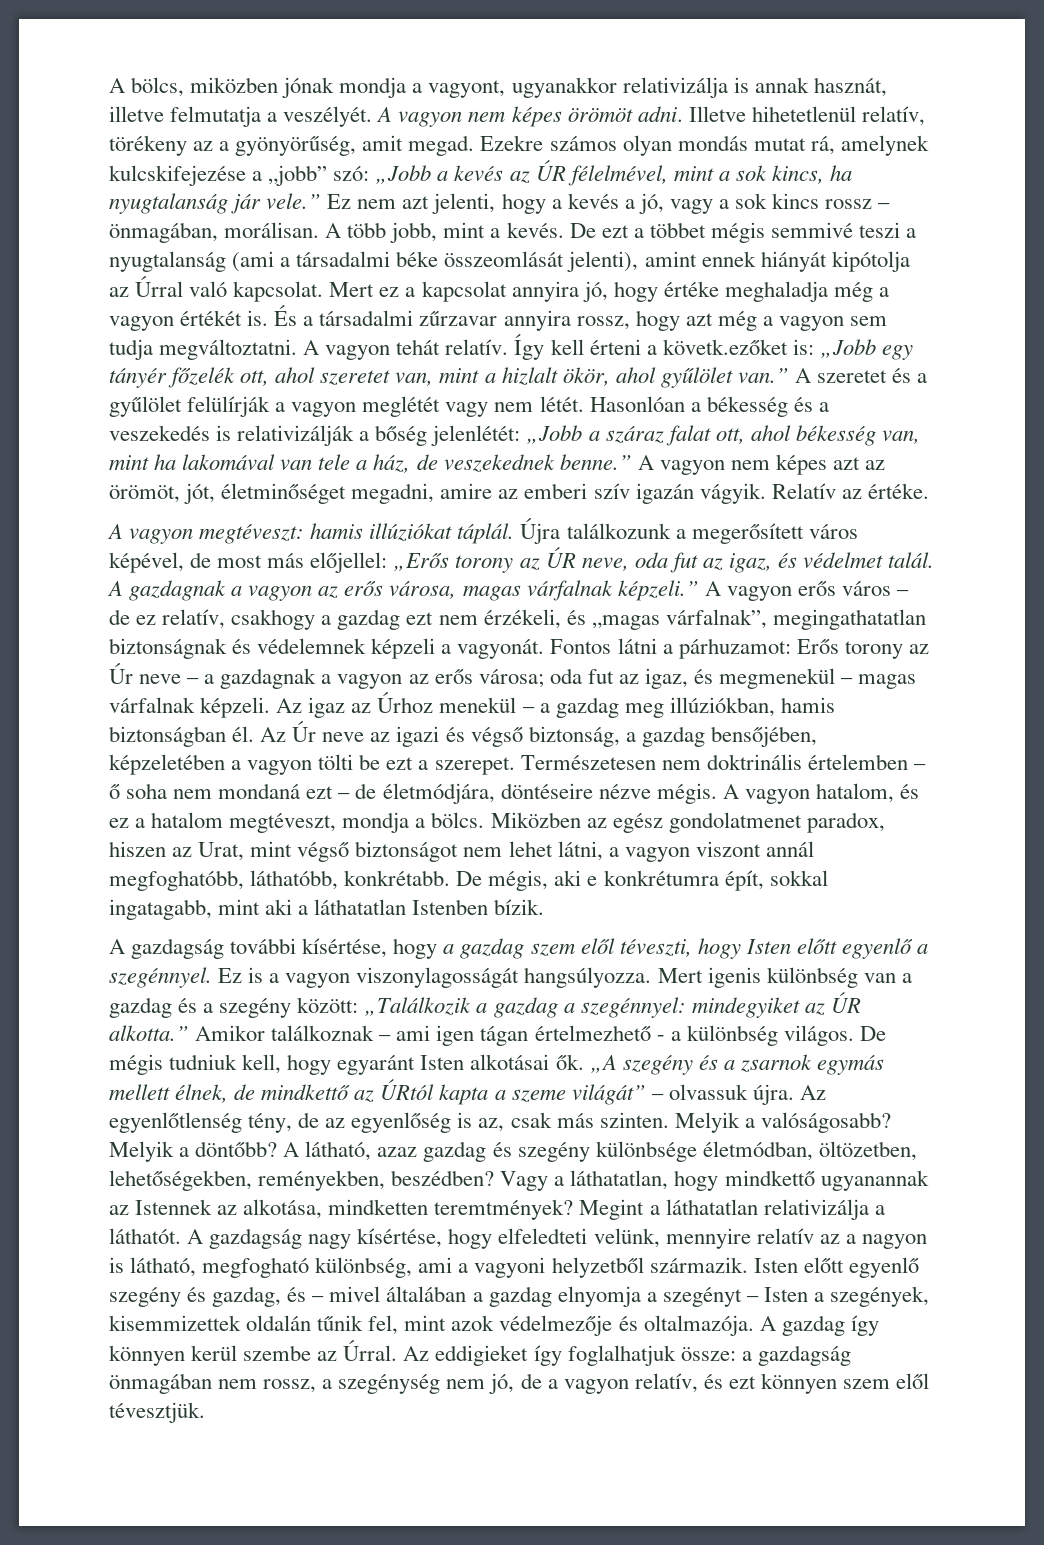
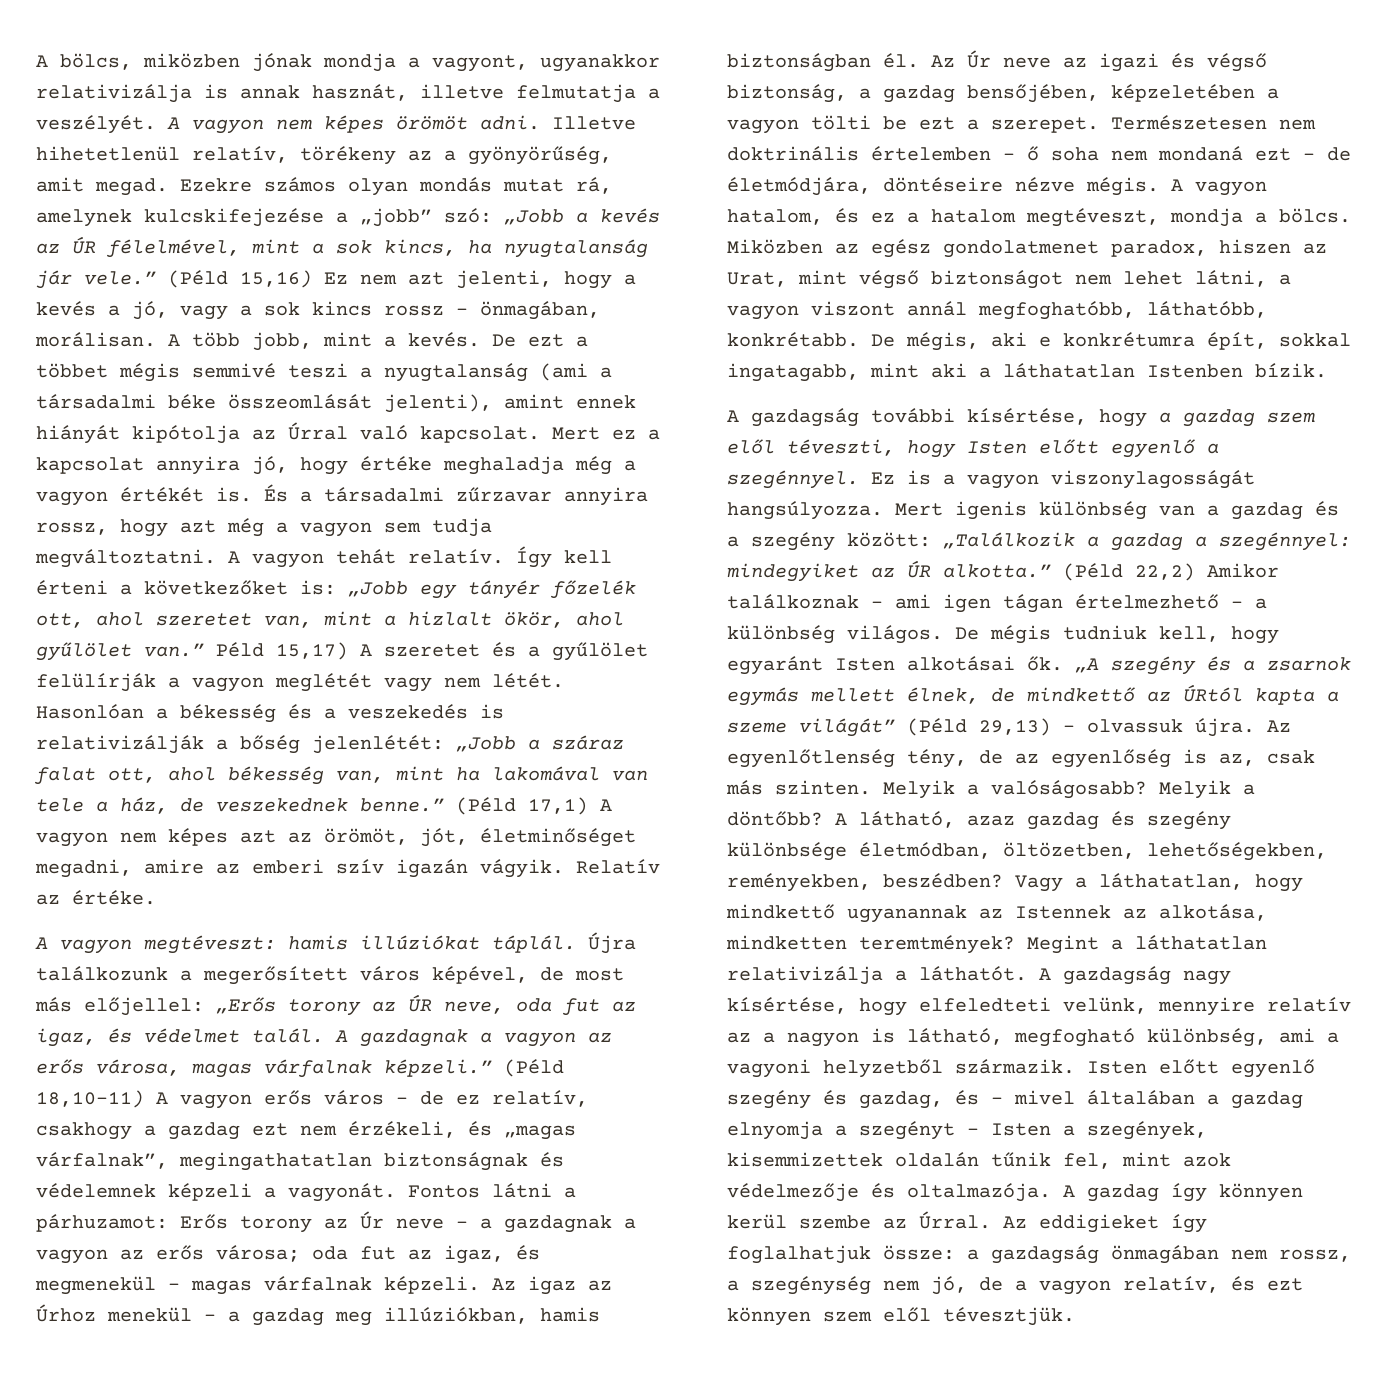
- Ez nem azt jelenti, hogy a kevés a jó, vagy a sok kincs rossz – önmagában, morálisan.
+ (Péld 15,16) Ez nem azt jelenti, hogy a kevés a jó, vagy a sok kincs rossz – önmagában, morálisan.
- Így kell érteni a követk.ezőket is: „Jobb egy tányér főzelék ott, ahol szeretet van, mint a hizlalt ökör, ahol gyűlölet van.”
+ Így kell érteni a következőket is: „Jobb egy tányér főzelék ott, ahol szeretet van, mint a hizlalt ökör, ahol gyűlölet van.”
- A szeretet és a gyűlölet felülírják a vagyon meglétét vagy nem létét.
+ Péld 15,17) A szeretet és a gyűlölet felülírják a vagyon meglétét vagy nem létét.
- A vagyon nem képes azt az örömöt, jót, életminőséget megadni, amire az emberi szív igazán vágyik.
+ (Péld 17,1) A vagyon nem képes azt az örömöt, jót, életminőséget megadni, amire az emberi szív igazán vágyik.
- A vagyon erős város – de ez relatív, csakhogy a gazdag ezt nem érzékeli, és „magas várfalnak”, megingathatatlan biztonságnak és védelemnek képzeli a vagyonát.
+ (Péld 18,10-11) A vagyon erős város – de ez relatív, csakhogy a gazdag ezt nem érzékeli, és „magas várfalnak”, megingathatatlan biztonságnak és védelemnek képzeli a vagyonát.
- Amikor találkoznak – ami igen tágan értelmezhető - a különbség világos.
+ (Péld 22,2) Amikor találkoznak – ami igen tágan értelmezhető - a különbség világos.
- „A szegény és a zsarnok egymás mellett élnek, de mindkettő az ÚRtól kapta a szeme világát” – olvassuk újra.
+ „A szegény és a zsarnok egymás mellett élnek, de mindkettő az ÚRtól kapta a szeme világát” (Péld 29,13) – olvassuk újra.

